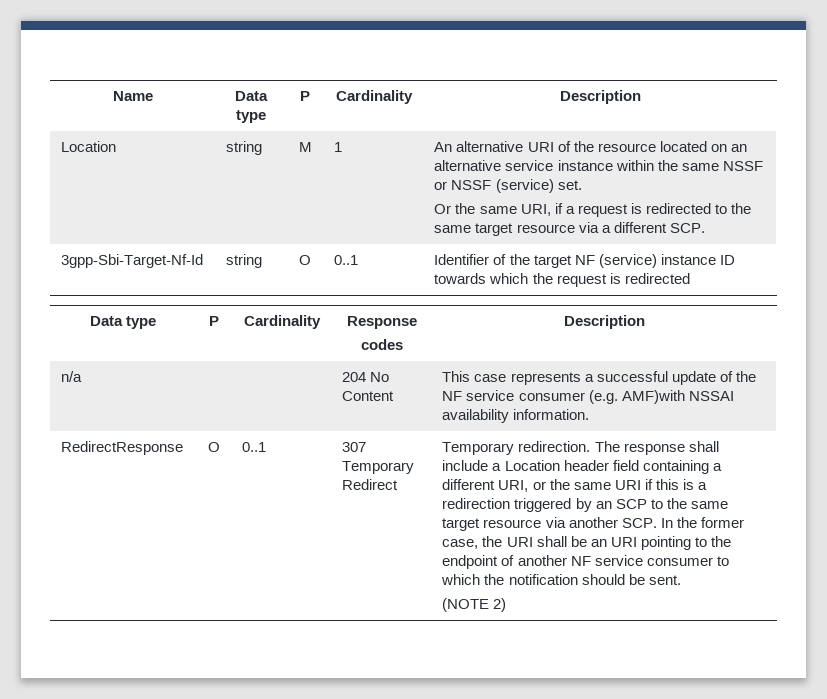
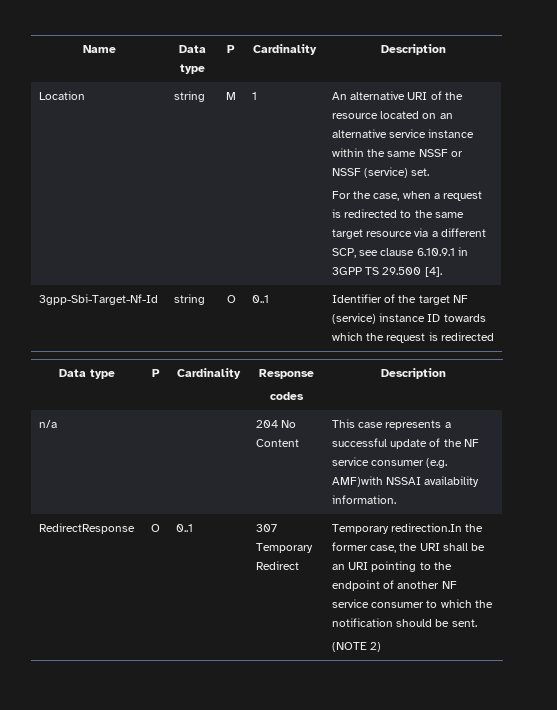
- Or the same URI, if a request is redirected to the same target resource via a different SCP.
+ For the case, when a request is redirected to the same target resource via a different SCP, see clause 6.10.9.1 in 3GPP TS 29.500 [4].
- Temporary redirection. The response shall include a Location header field containing a different URI, or the same URI if this is a redirection triggered by an SCP to the same target resource via another SCP. In the former case, the URI shall be an URI pointing to the endpoint of another NF service consumer to which the notification should be sent.
+ Temporary redirection.In the former case, the URI shall be an URI pointing to the endpoint of another NF service consumer to which the notification should be sent.

